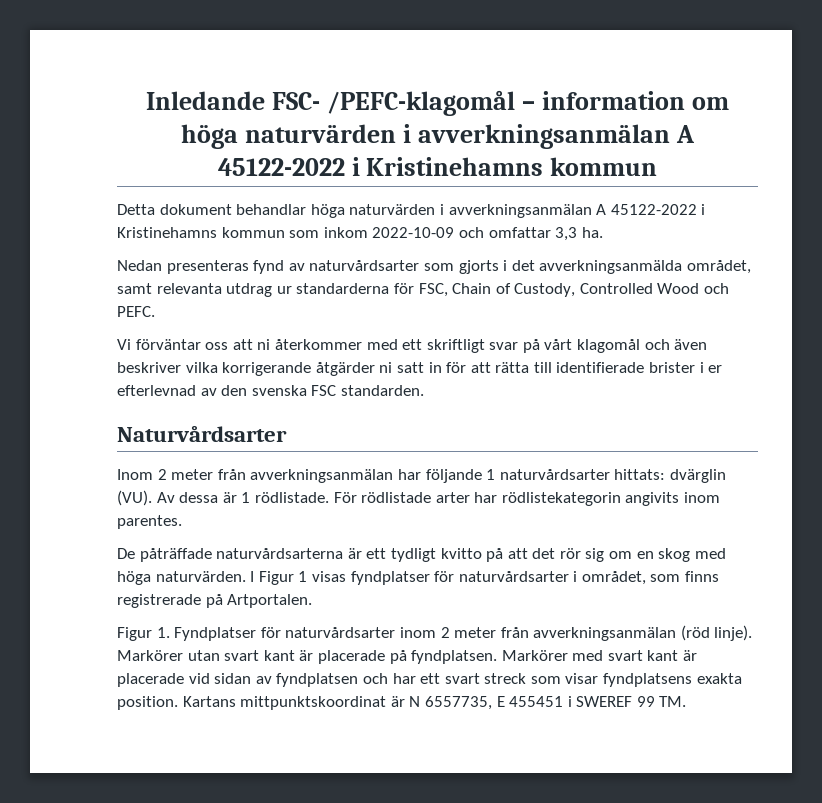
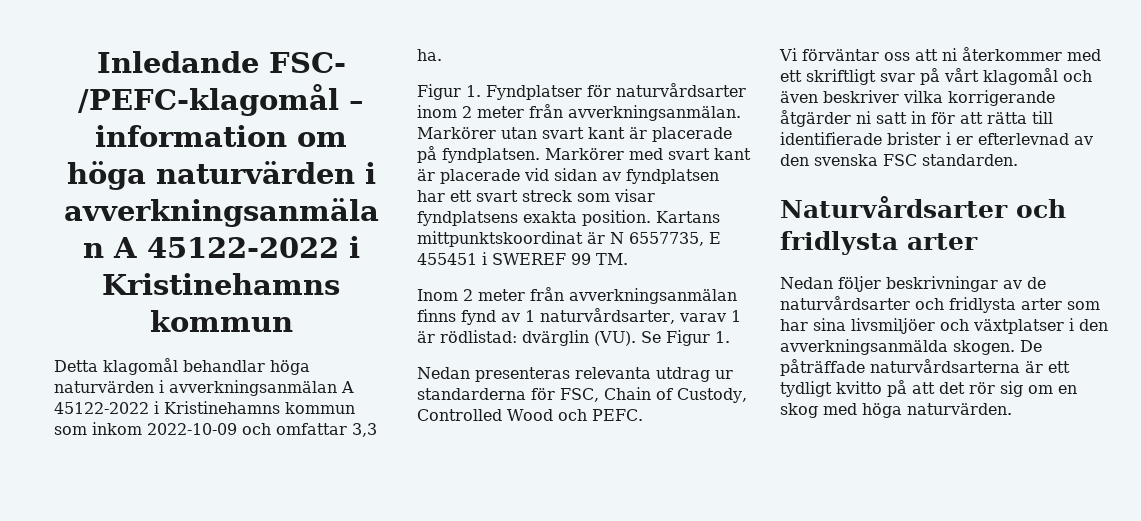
- Detta dokument behandlar höga naturvärden i avverkningsanmälan A 45122-2022 i Kristinehamns kommun som inkom 2022-10-09 och omfattar 3,3 ha.
+ Detta klagomål behandlar höga naturvärden i avverkningsanmälan A 45122-2022 i Kristinehamns kommun som inkom 2022-10-09 och omfattar 3,3 ha.
- Nedan presenteras fynd av naturvårdsarter som gjorts i det avverkningsanmälda området, samt relevanta utdrag ur standarderna för FSC, Chain of Custody, Controlled Wood och PEFC.
+ Figur 1. Fyndplatser för naturvårdsarter inom 2 meter från avverkningsanmälan. Markörer utan svart kant är placerade på fyndplatsen. Markörer med svart kant är placerade vid sidan av fyndplatsen har ett svart streck som visar fyndplatsens exakta position. Kartans mittpunktskoordinat är N 6557735, E 455451 i SWEREF 99 TM.
+ Inom 2 meter från avverkningsanmälan finns fynd av 1 naturvårdsarter, varav 1 är rödlistad: dvärglin (VU). Se Figur 1.
+ Nedan presenteras relevanta utdrag ur standarderna för FSC, Chain of Custody, Controlled Wood och PEFC.
- Naturvårdsarter
- Inom 2 meter från avverkningsanmälan har följande 1 naturvårdsarter hittats: dvärglin (VU). Av dessa är 1 rödlistade. För rödlistade arter har rödlistekategorin angivits inom parentes.
- De påträffade naturvårdsarterna är ett tydligt kvitto på att det rör sig om en skog med höga naturvärden. I Figur 1 visas fyndplatser för naturvårdsarter i området, som finns registrerade på Artportalen.
- Figur 1. Fyndplatser för naturvårdsarter inom 2 meter från avverkningsanmälan (röd linje). Markörer utan svart kant är placerade på fyndplatsen. Markörer med svart kant är placerade vid sidan av fyndplatsen och har ett svart streck som visar fyndplatsens exakta position. Kartans mittpunktskoordinat är N 6557735, E 455451 i SWEREF 99 TM.
+ Naturvårdsarter och fridlysta arter
+ Nedan följer beskrivningar av de naturvårdsarter och fridlysta arter som har sina livsmiljöer och växtplatser i den avverkningsanmälda skogen. De påträffade naturvårdsarterna är ett tydligt kvitto på att det rör sig om en skog med höga naturvärden.

